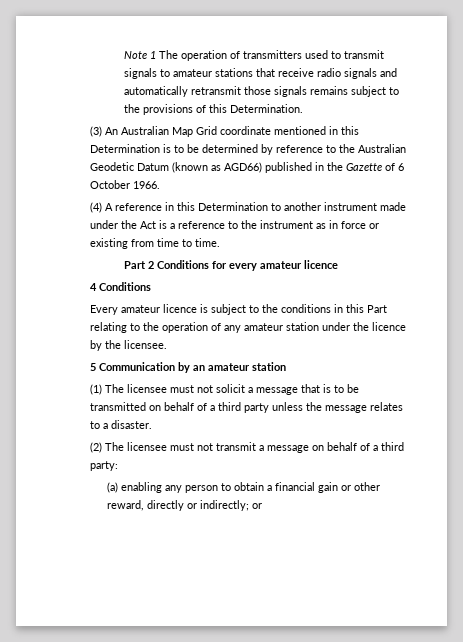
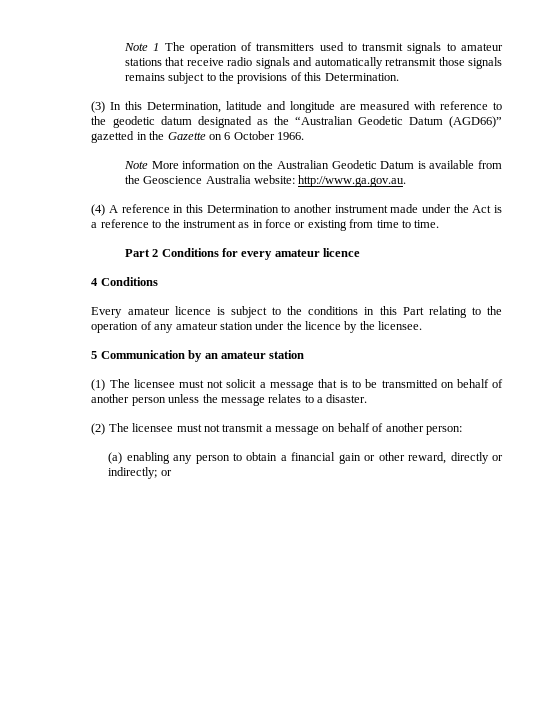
- (3) An Australian Map Grid coordinate mentioned in this Determination is to be determined by reference to the Australian Geodetic Datum (known as AGD66) published in the Gazette of 6 October 1966.
+ (3) In this Determination, latitude and longitude are measured with reference to the geodetic datum designated as the “Australian Geodetic Datum (AGD66)” gazetted in the Gazette on 6 October 1966.
+ Note More information on the Australian Geodetic Datum is available from the Geoscience Australia website: http://www.ga.gov.au.
- (1) The licensee must not solicit a message that is to be transmitted on behalf of a third party unless the message relates to a disaster.
+ (1) The licensee must not solicit a message that is to be transmitted on behalf of another person unless the message relates to a disaster.
- (2) The licensee must not transmit a message on behalf of a third party:
+ (2) The licensee must not transmit a message on behalf of another person:

